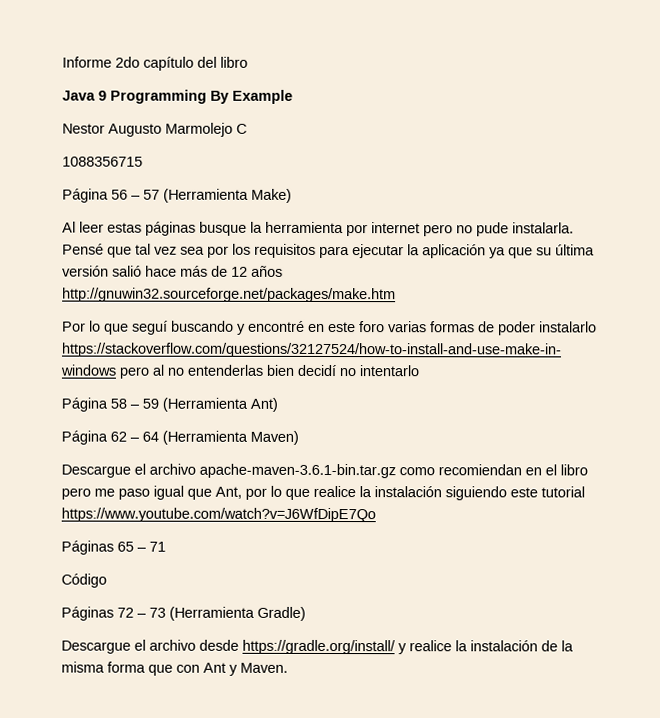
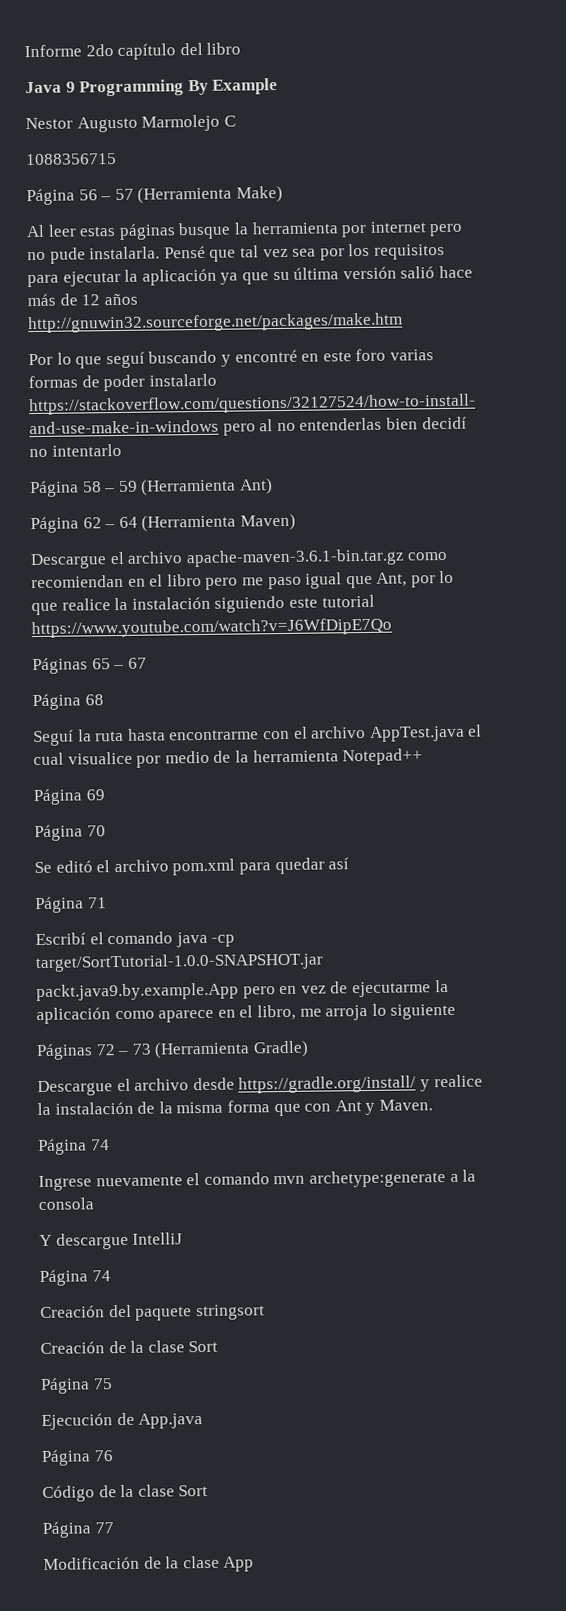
- Páginas 65 – 71
- Código
+ Páginas 65 – 67
+ Página 68
+ Seguí la ruta hasta encontrarme con el archivo AppTest.java el cual visualice por medio de la herramienta Notepad++
+ Página 69
+ Página 70
+ Se editó el archivo pom.xml para quedar así
+ Página 71
+ Escribí el comando java -cp target/SortTutorial-1.0.0-SNAPSHOT.jar
+ packt.java9.by.example.App pero en vez de ejecutarme la aplicación como aparece en el libro, me arroja lo siguiente
  Descargue el archivo desde https://gradle.org/install/ y realice la instalación de la misma forma que con Ant y Maven.
+ Página 74
+ Ingrese nuevamente el comando mvn archetype:generate a la consola
+ Y descargue IntelliJ
+ Página 74
+ Creación del paquete stringsort
+ Creación de la clase Sort
+ Página 75
+ Ejecución de App.java
+ Página 76
+ Código de la clase Sort
+ Página 77
+ Modificación de la clase App

